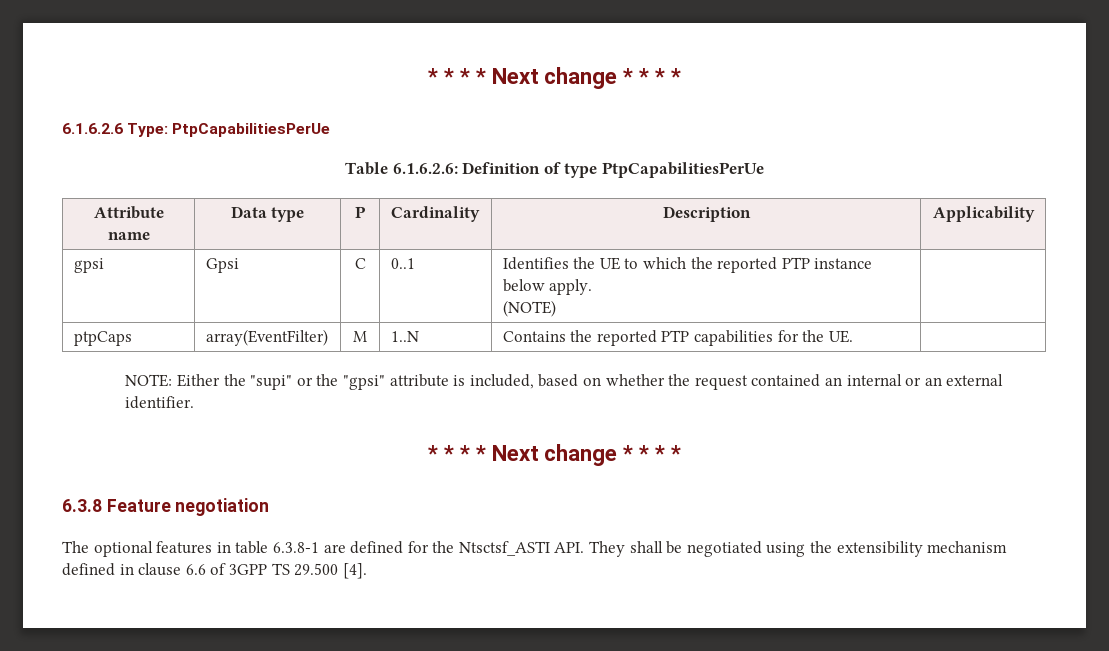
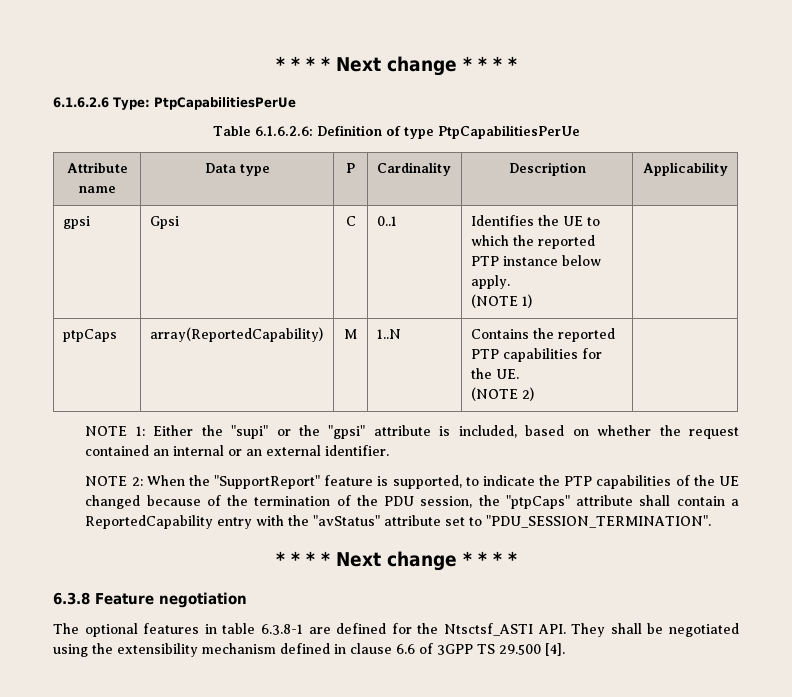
  gpsi | Gpsi | C | 0..1 | Identifies the UE to which the reported PTP instance below apply.
- (NOTE) |
+ (NOTE 1) |
- ptpCaps | array(EventFilter) | M | 1..N | Contains the reported PTP capabilities for the UE. |
- NOTE: Either the "supi" or the "gpsi" attribute is included, based on whether the request contained an internal or an external identifier.
+ ptpCaps | array(ReportedCapability) | M | 1..N | Contains the reported PTP capabilities for the UE.
+ (NOTE 2) |
+ NOTE 1: Either the "supi" or the "gpsi" attribute is included, based on whether the request contained an internal or an external identifier.
+ NOTE 2: When the "SupportReport" feature is supported, to indicate the PTP capabilities of the UE changed because of the termination of the PDU session, the "ptpCaps" attribute shall contain a ReportedCapability entry with the "avStatus" attribute set to "PDU_SESSION_TERMINATION".

